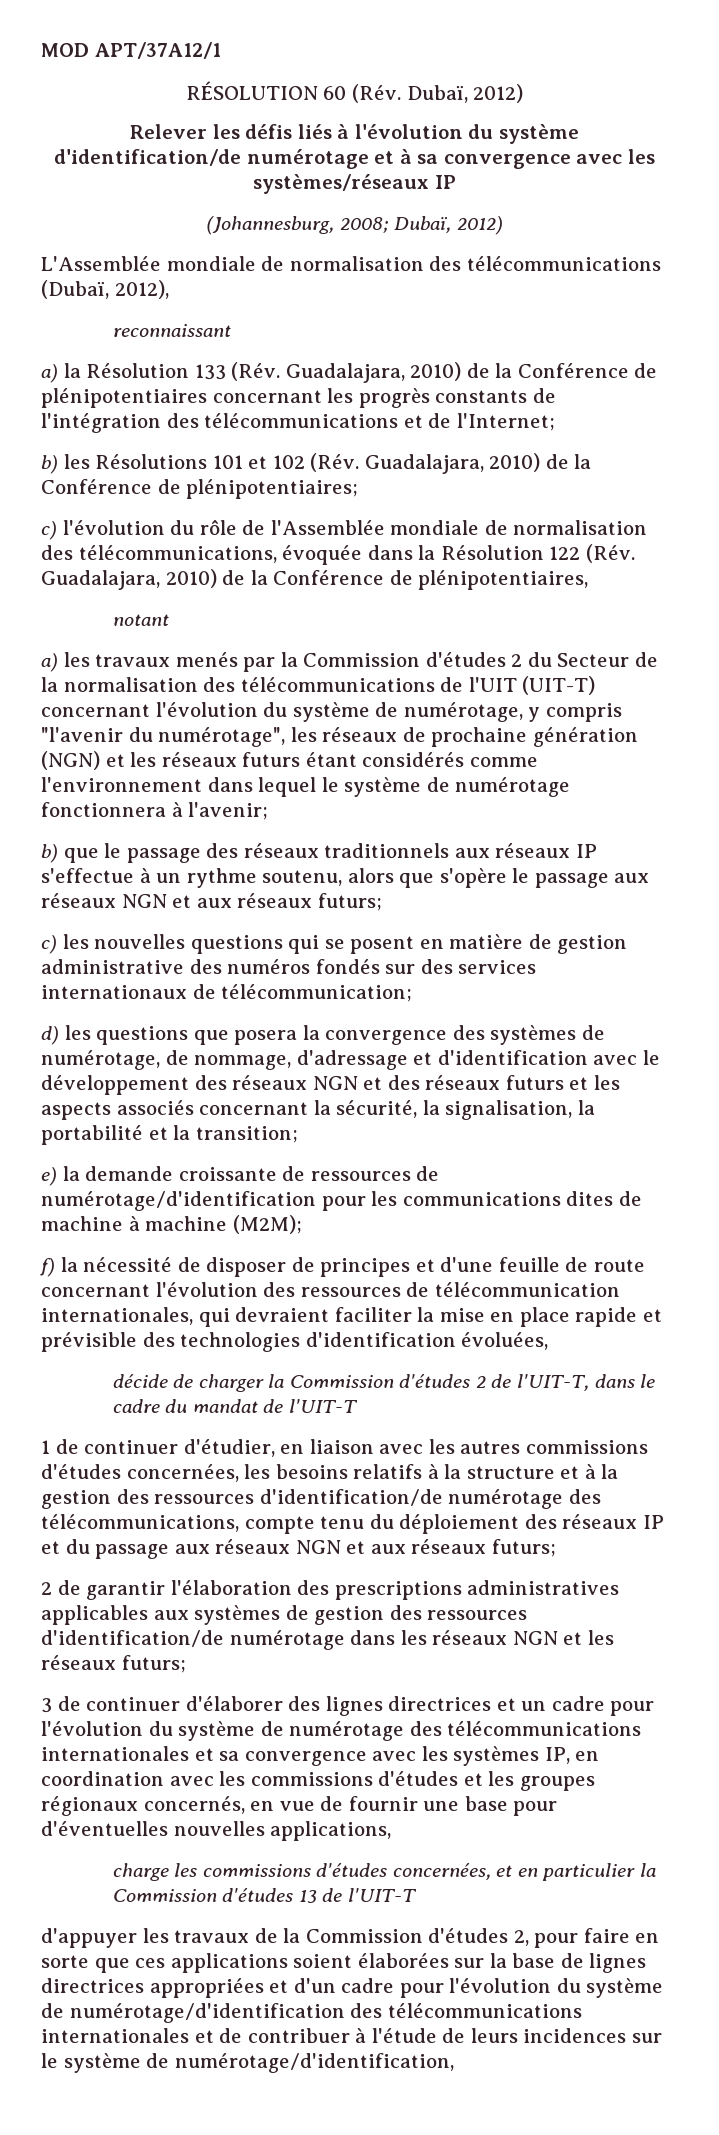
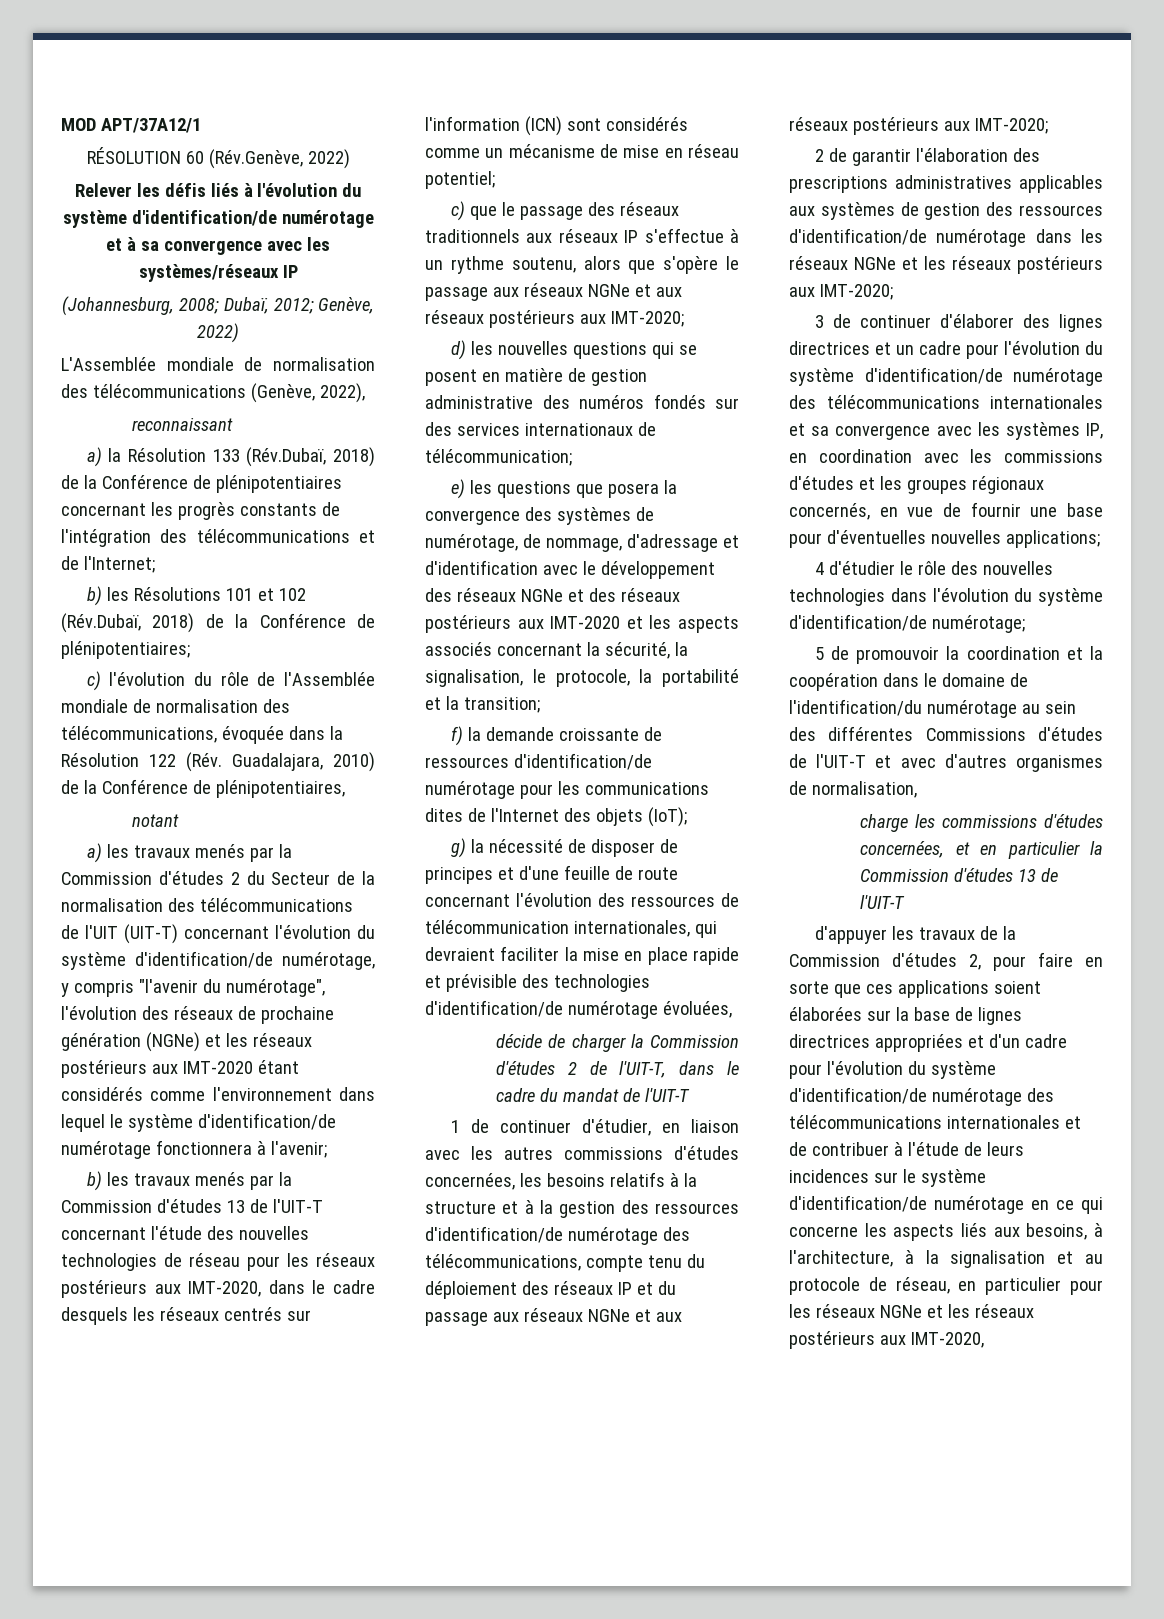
- RÉSOLUTION 60 (Rév. Dubaï, 2012)
+ RÉSOLUTION 60 (Rév.Genève, 2022)
- (Johannesburg, 2008; Dubaï, 2012)
+ (Johannesburg, 2008; Dubaï, 2012; Genève, 2022)
- L'Assemblée mondiale de normalisation des télécommunications (Dubaï, 2012),
+ L'Assemblée mondiale de normalisation des télécommunications (Genève, 2022),
- a) la Résolution 133 (Rév. Guadalajara, 2010) de la Conférence de plénipotentiaires concernant les progrès constants de l'intégration des télécommunications et de l'Internet;
+ a) la Résolution 133 (Rév.Dubaï, 2018) de la Conférence de plénipotentiaires concernant les progrès constants de l'intégration des télécommunications et de l'Internet;
- b) les Résolutions 101 et 102 (Rév. Guadalajara, 2010) de la Conférence de plénipotentiaires;
+ b) les Résolutions 101 et 102 (Rév.Dubaï, 2018) de la Conférence de plénipotentiaires;
- a) les travaux menés par la Commission d'études 2 du Secteur de la normalisation des télécommunications de l'UIT (UIT-T) concernant l'évolution du système de numérotage, y compris "l'avenir du numérotage", les réseaux de prochaine génération (NGN) et les réseaux futurs étant considérés comme l'environnement dans lequel le système de numérotage fonctionnera à l'avenir;
+ a) les travaux menés par la Commission d'études 2 du Secteur de la normalisation des télécommunications de l'UIT (UIT-T) concernant l'évolution du système d'identification/de numérotage, y compris "l'avenir du numérotage", l'évolution des réseaux de prochaine génération (NGNe) et les réseaux postérieurs aux IMT-2020 étant considérés comme l'environnement dans lequel le système d'identification/de numérotage fonctionnera à l'avenir;
- b) que le passage des réseaux traditionnels aux réseaux IP s'effectue à un rythme soutenu, alors que s'opère le passage aux réseaux NGN et aux réseaux futurs;
- c) les nouvelles questions qui se posent en matière de gestion administrative des numéros fondés sur des services internationaux de télécommunication;
+ b) les travaux menés par la Commission d'études 13 de l'UIT-T concernant l'étude des nouvelles technologies de réseau pour les réseaux postérieurs aux IMT-2020, dans le cadre desquels les réseaux centrés sur l'information (ICN) sont considérés comme un mécanisme de mise en réseau potentiel;
+ c) que le passage des réseaux traditionnels aux réseaux IP s'effectue à un rythme soutenu, alors que s'opère le passage aux réseaux NGNe et aux réseaux postérieurs aux IMT-2020;
+ d) les nouvelles questions qui se posent en matière de gestion administrative des numéros fondés sur des services internationaux de télécommunication;
- d) les questions que posera la convergence des systèmes de numérotage, de nommage, d'adressage et d'identification avec le développement des réseaux NGN et des réseaux futurs et les aspects associés concernant la sécurité, la signalisation, la portabilité et la transition;
+ e) les questions que posera la convergence des systèmes de numérotage, de nommage, d'adressage et d'identification avec le développement des réseaux NGNe et des réseaux postérieurs aux IMT-2020 et les aspects associés concernant la sécurité, la signalisation, le protocole, la portabilité et la transition;
- e) la demande croissante de ressources de numérotage/d'identification pour les communications dites de machine à machine (M2M);
- f) la nécessité de disposer de principes et d'une feuille de route concernant l'évolution des ressources de télécommunication internationales, qui devraient faciliter la mise en place rapide et prévisible des technologies d'identification évoluées,
+ f) la demande croissante de ressources d'identification/de numérotage pour les communications dites de l'Internet des objets (IoT);
+ g) la nécessité de disposer de principes et d'une feuille de route concernant l'évolution des ressources de télécommunication internationales, qui devraient faciliter la mise en place rapide et prévisible des technologies d'identification/de numérotage évoluées,
- 1 de continuer d'étudier, en liaison avec les autres commissions d'études concernées, les besoins relatifs à la structure et à la gestion des ressources d'identification/de numérotage des télécommunications, compte tenu du déploiement des réseaux IP et du passage aux réseaux NGN et aux réseaux futurs;
+ 1 de continuer d'étudier, en liaison avec les autres commissions d'études concernées, les besoins relatifs à la structure et à la gestion des ressources d'identification/de numérotage des télécommunications, compte tenu du déploiement des réseaux IP et du passage aux réseaux NGNe et aux réseaux postérieurs aux IMT-2020;
- 2 de garantir l'élaboration des prescriptions administratives applicables aux systèmes de gestion des ressources d'identification/de numérotage dans les réseaux NGN et les réseaux futurs;
+ 2 de garantir l'élaboration des prescriptions administratives applicables aux systèmes de gestion des ressources d'identification/de numérotage dans les réseaux NGNe et les réseaux postérieurs aux IMT-2020;
- 3 de continuer d'élaborer des lignes directrices et un cadre pour l'évolution du système de numérotage des télécommunications internationales et sa convergence avec les systèmes IP, en coordination avec les commissions d'études et les groupes régionaux concernés, en vue de fournir une base pour d'éventuelles nouvelles applications,
+ 3 de continuer d'élaborer des lignes directrices et un cadre pour l'évolution du système d'identification/de numérotage des télécommunications internationales et sa convergence avec les systèmes IP, en coordination avec les commissions d'études et les groupes régionaux concernés, en vue de fournir une base pour d'éventuelles nouvelles applications;
+ 4 d'étudier le rôle des nouvelles technologies dans l'évolution du système d'identification/de numérotage;
+ 5 de promouvoir la coordination et la coopération dans le domaine de l'identification/du numérotage au sein des différentes Commissions d'études de l'UIT-T et avec d'autres organismes de normalisation,
- d'appuyer les travaux de la Commission d'études 2, pour faire en sorte que ces applications soient élaborées sur la base de lignes directrices appropriées et d'un cadre pour l'évolution du système de numérotage/d'identification des télécommunications internationales et de contribuer à l'étude de leurs incidences sur le système de numérotage/d'identification,
+ d'appuyer les travaux de la Commission d'études 2, pour faire en sorte que ces applications soient élaborées sur la base de lignes directrices appropriées et d'un cadre pour l'évolution du système d'identification/de numérotage des télécommunications internationales et de contribuer à l'étude de leurs incidences sur le système d'identification/de numérotage en ce qui concerne les aspects liés aux besoins, à l'architecture, à la signalisation et au protocole de réseau, en particulier pour les réseaux NGNe et les réseaux postérieurs aux IMT-2020,

